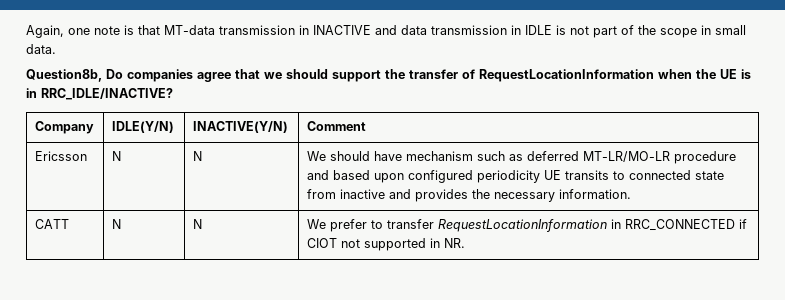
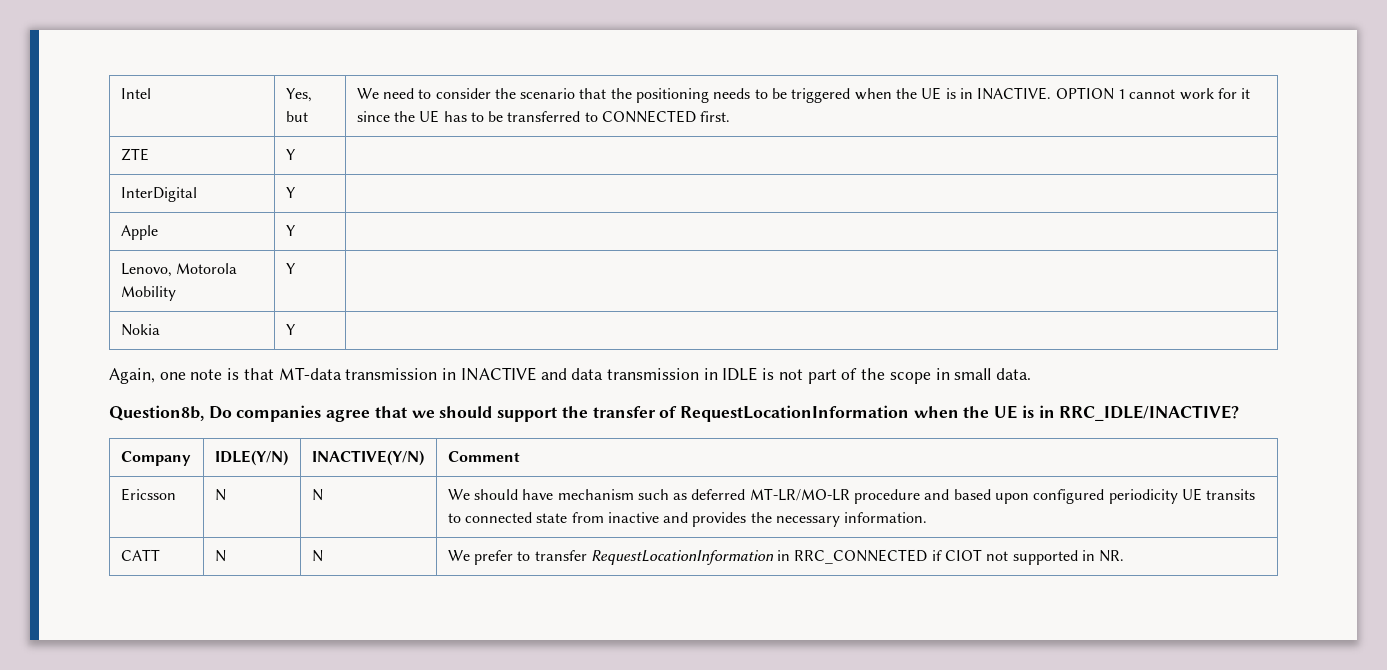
+ Intel | Yes, but | We need to consider the scenario that the positioning needs to be triggered when the UE is in INACTIVE. OPTION 1 cannot work for it since the UE has to be transferred to CONNECTED first.
+ ZTE | Y |
+ InterDigital | Y |
+ Apple | Y |
+ Lenovo, Motorola Mobility | Y |
+ Nokia | Y |

